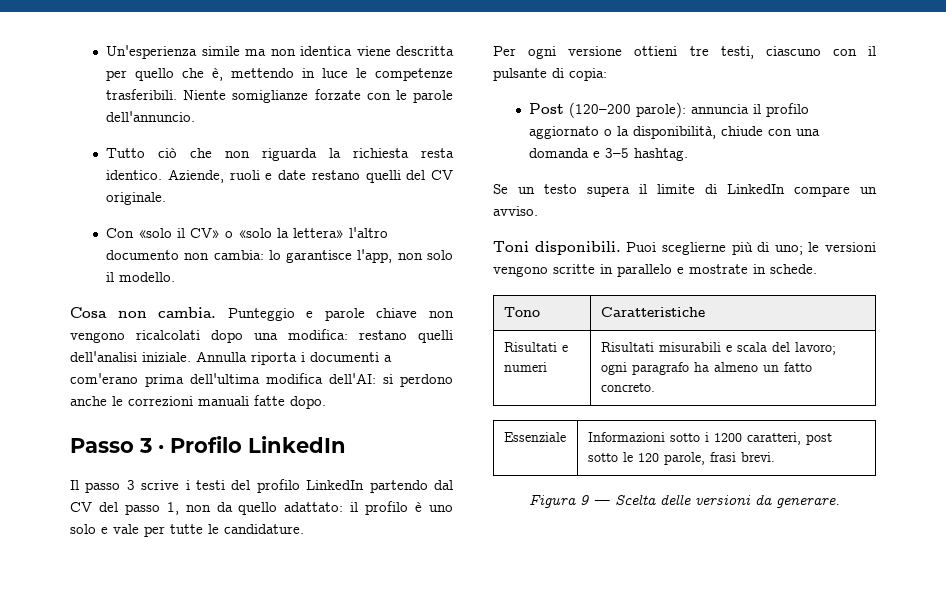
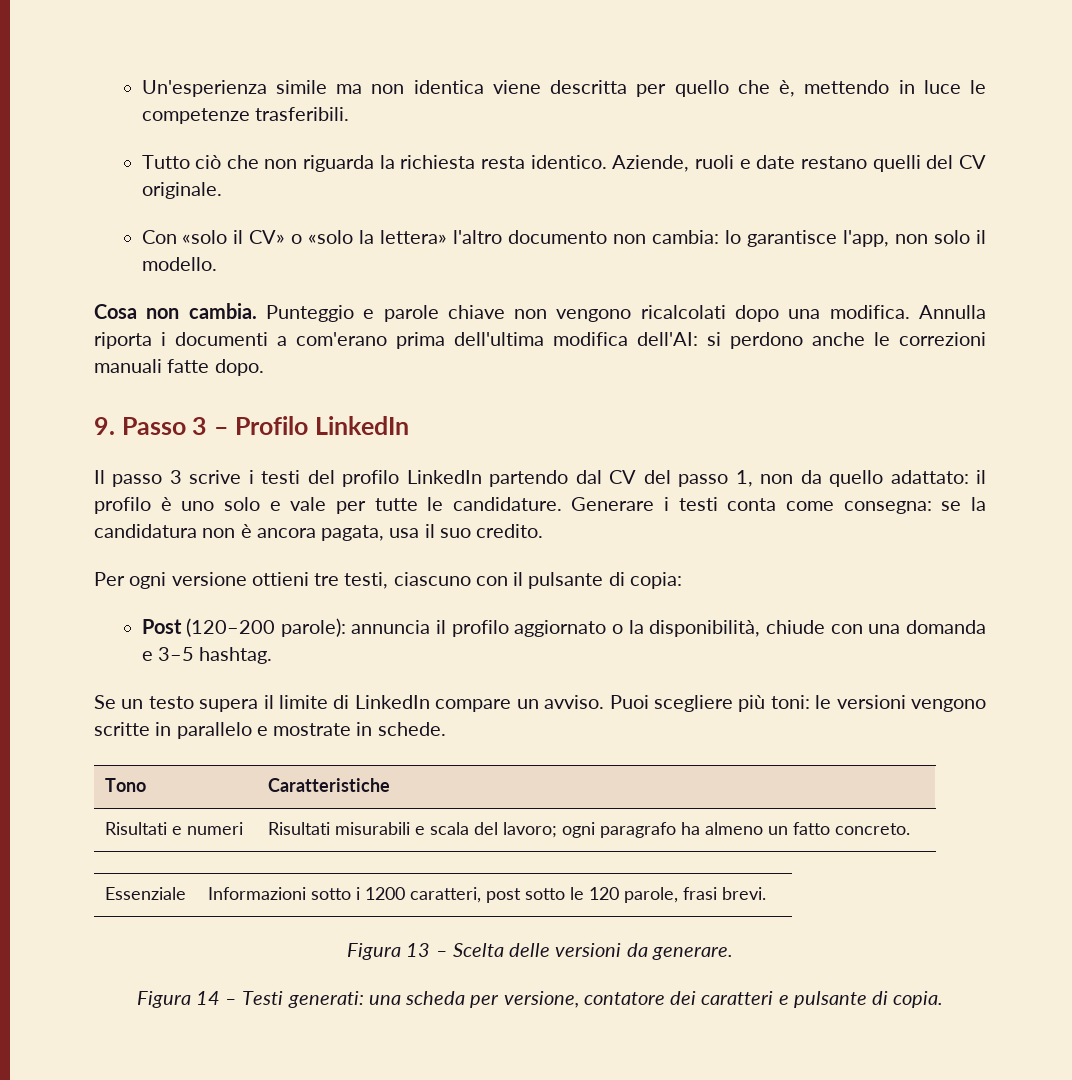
- Niente somiglianze forzate con le parole dell'annuncio.
- Punteggio e parole chiave non vengono ricalcolati dopo una modifica: restano quelli dell'analisi iniziale.
+ Punteggio e parole chiave non vengono ricalcolati dopo una modifica.
- Passo 3 · Profilo LinkedIn
+ 9. Passo 3 – Profilo LinkedIn
+ Generare i testi conta come consegna: se la candidatura non è ancora pagata, usa il suo credito.
- Se un testo supera il limite di LinkedIn compare un avviso.
- Toni disponibili. Puoi sceglierne più di uno; le versioni vengono scritte in parallelo e mostrate in schede.
+ Se un testo supera il limite di LinkedIn compare un avviso. Puoi scegliere più toni: le versioni vengono scritte in parallelo e mostrate in schede.
- Figura 9 — Scelta delle versioni da generare.
+ Figura 13 – Scelta delle versioni da generare.
+ Figura 14 – Testi generati: una scheda per versione, contatore dei caratteri e pulsante di copia.

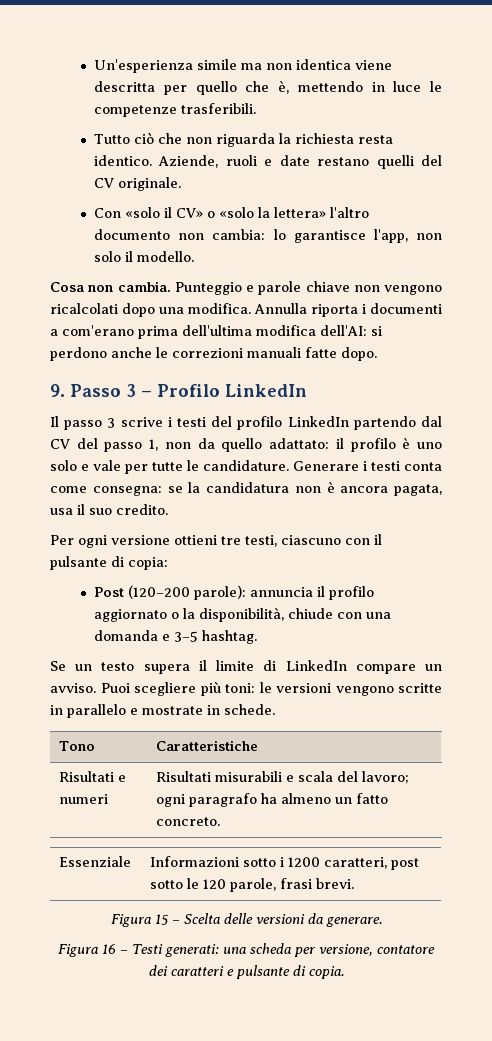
- Figura 13 – Scelta delle versioni da generare.
+ Figura 15 – Scelta delle versioni da generare.
- Figura 14 – Testi generati: una scheda per versione, contatore dei caratteri e pulsante di copia.
+ Figura 16 – Testi generati: una scheda per versione, contatore dei caratteri e pulsante di copia.

